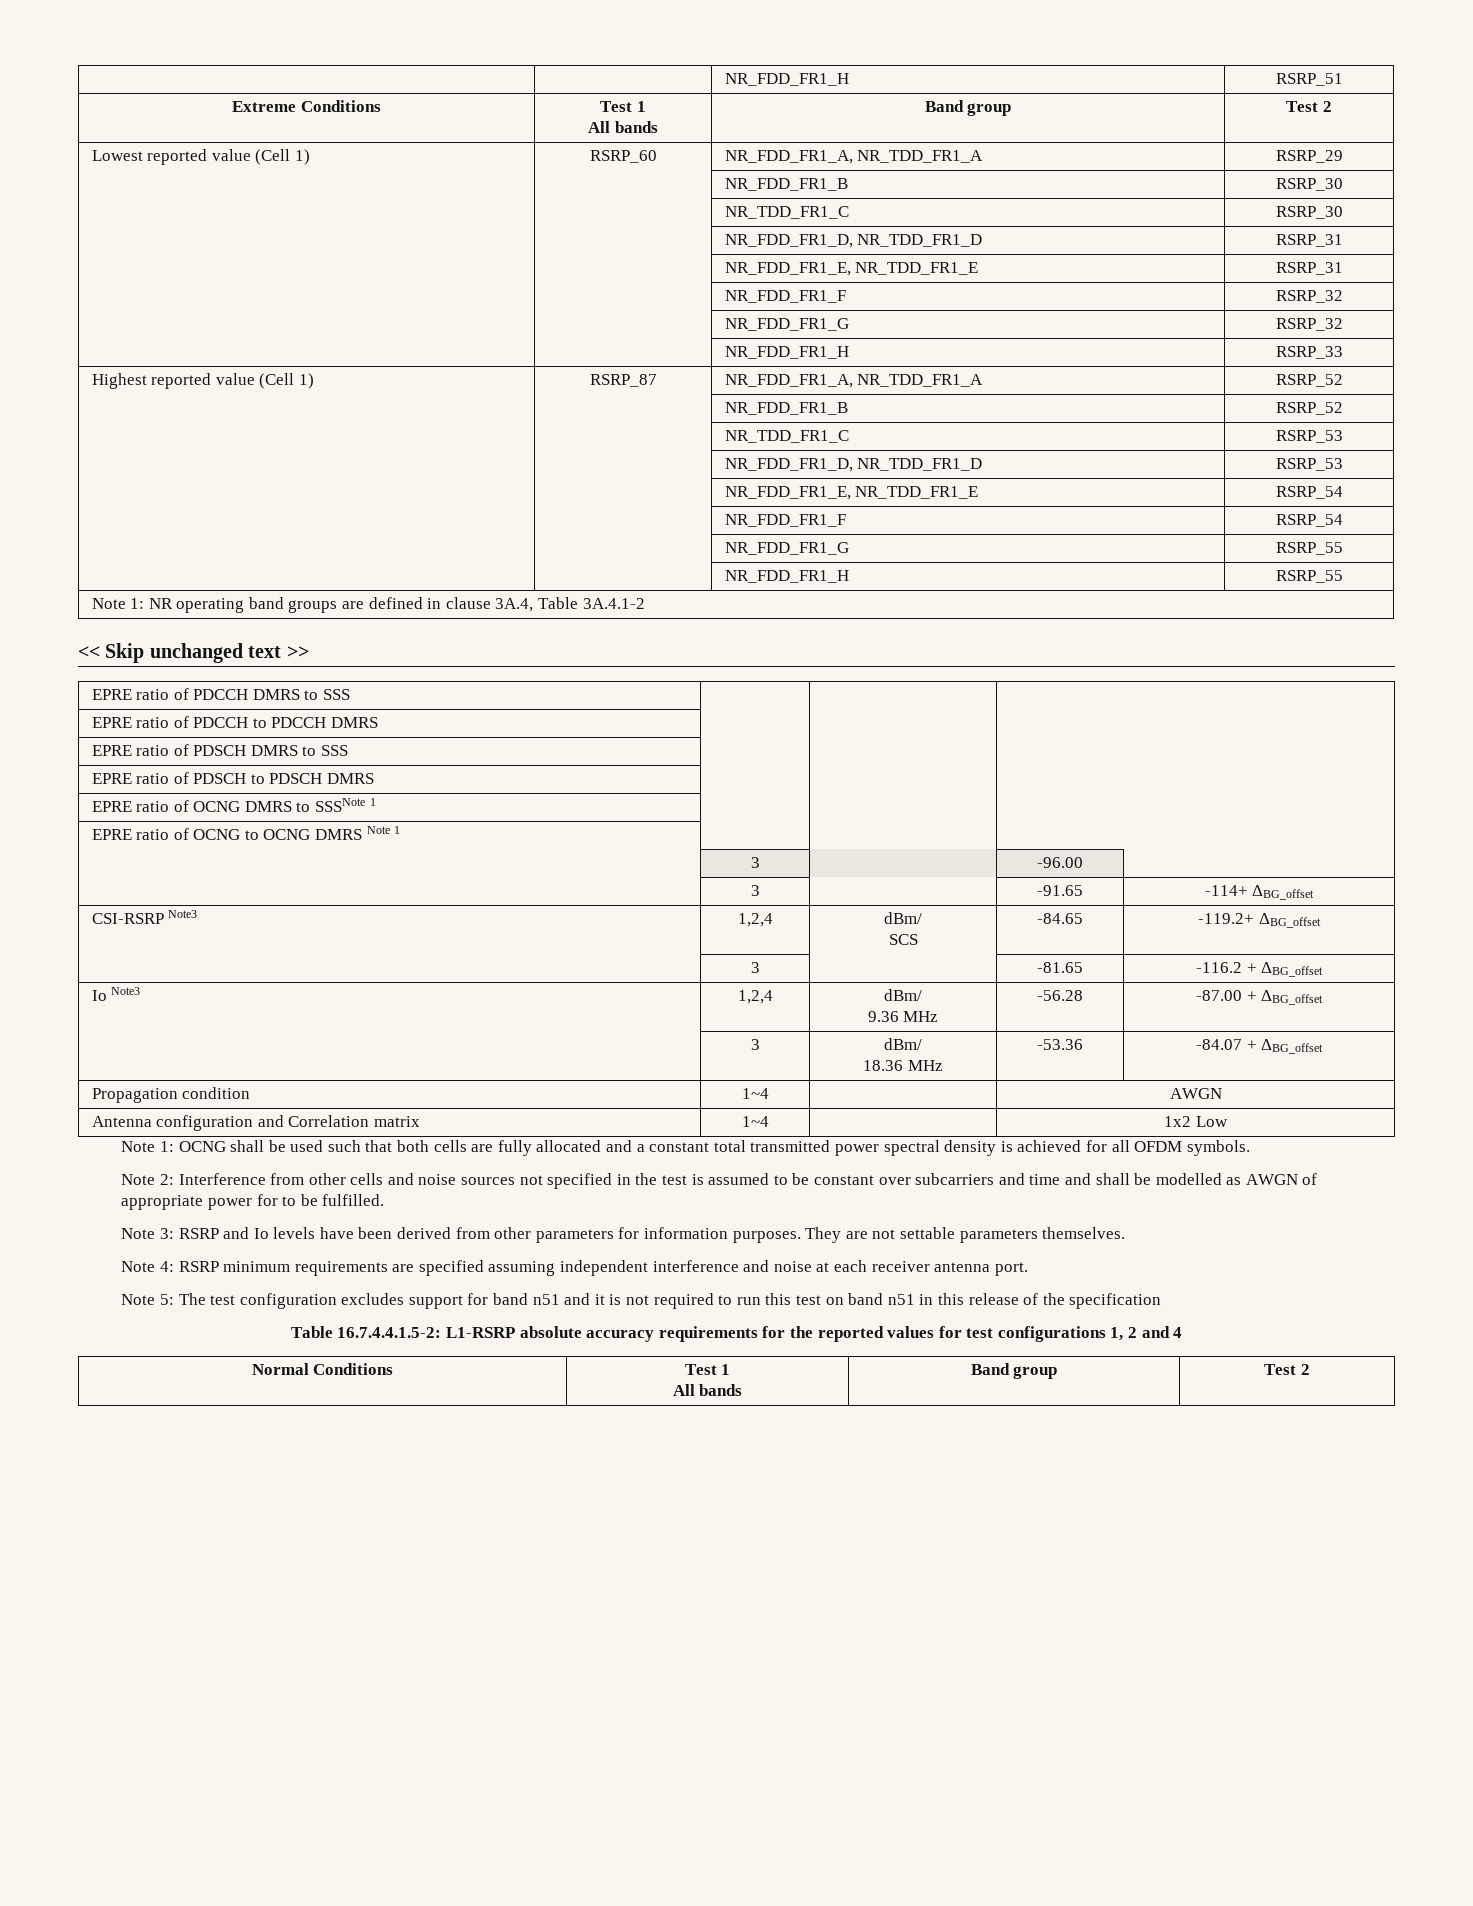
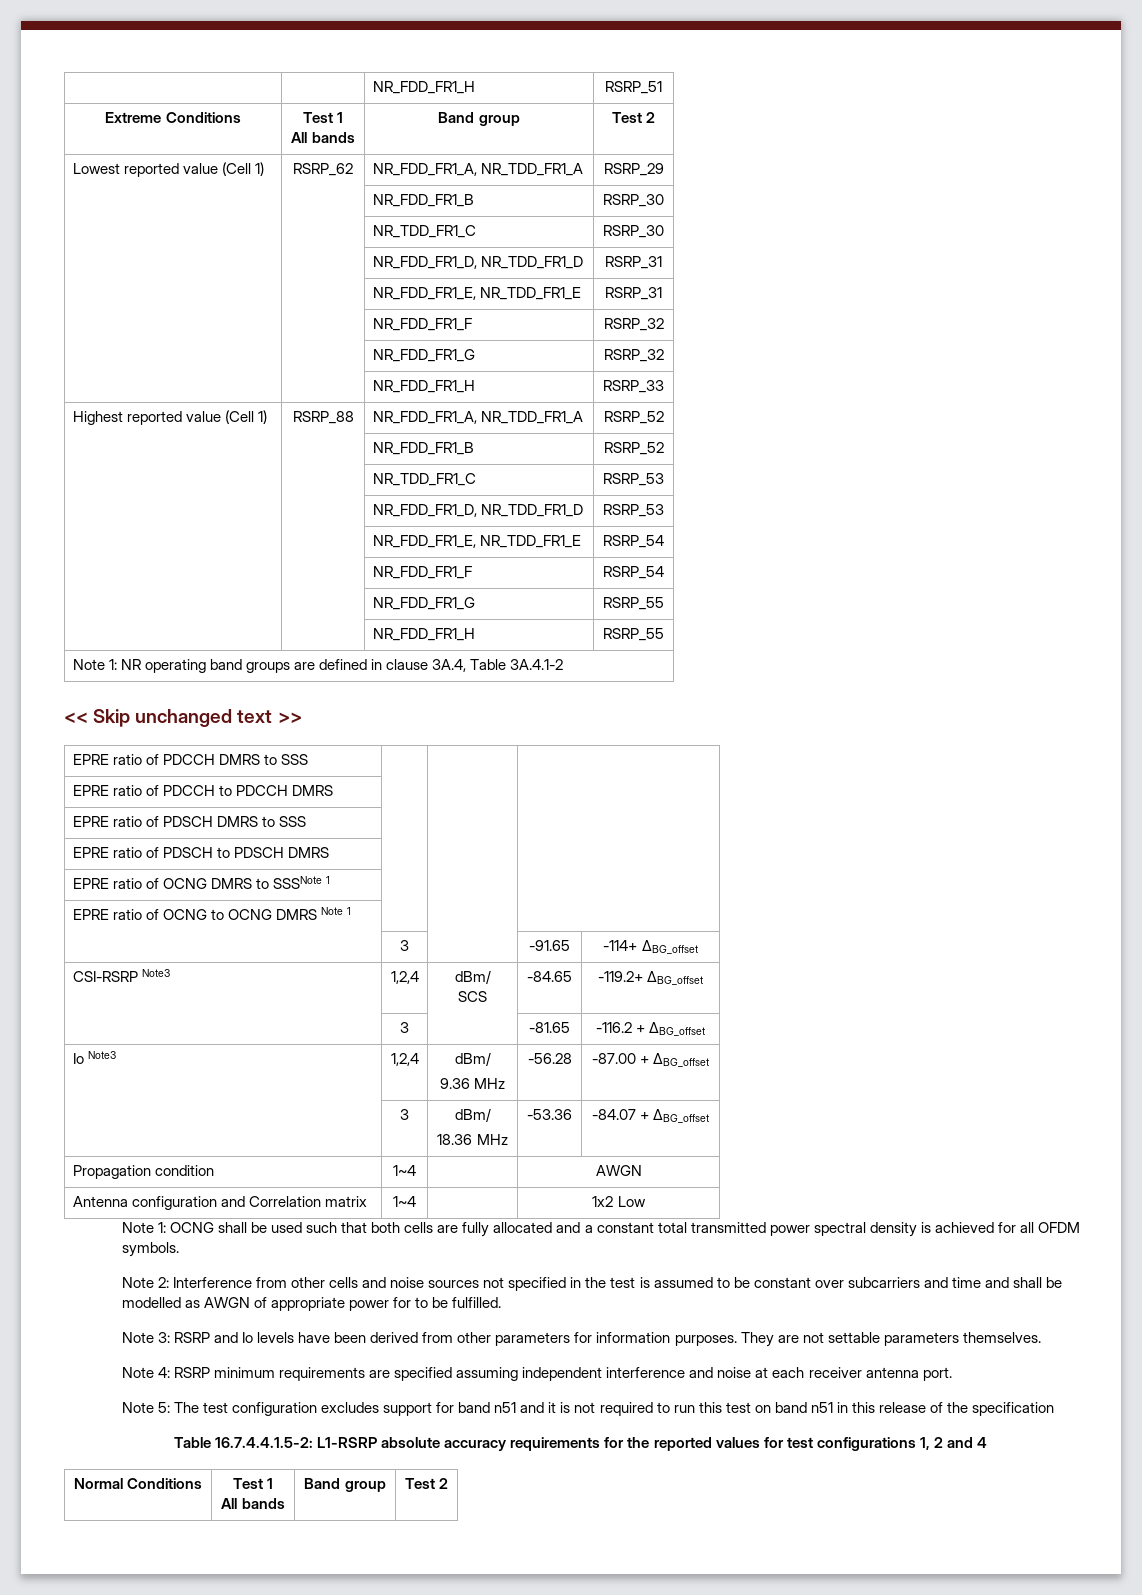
- Lowest reported value (Cell 1) | RSRP_60 | NR_FDD_FR1_A, NR_TDD_FR1_A | RSRP_29
+ Lowest reported value (Cell 1) | RSRP_62 | NR_FDD_FR1_A, NR_TDD_FR1_A | RSRP_29
- Highest reported value (Cell 1) | RSRP_87 | NR_FDD_FR1_A, NR_TDD_FR1_A | RSRP_52
+ Highest reported value (Cell 1) | RSRP_88 | NR_FDD_FR1_A, NR_TDD_FR1_A | RSRP_52
- | 3 | | -96.00 |

